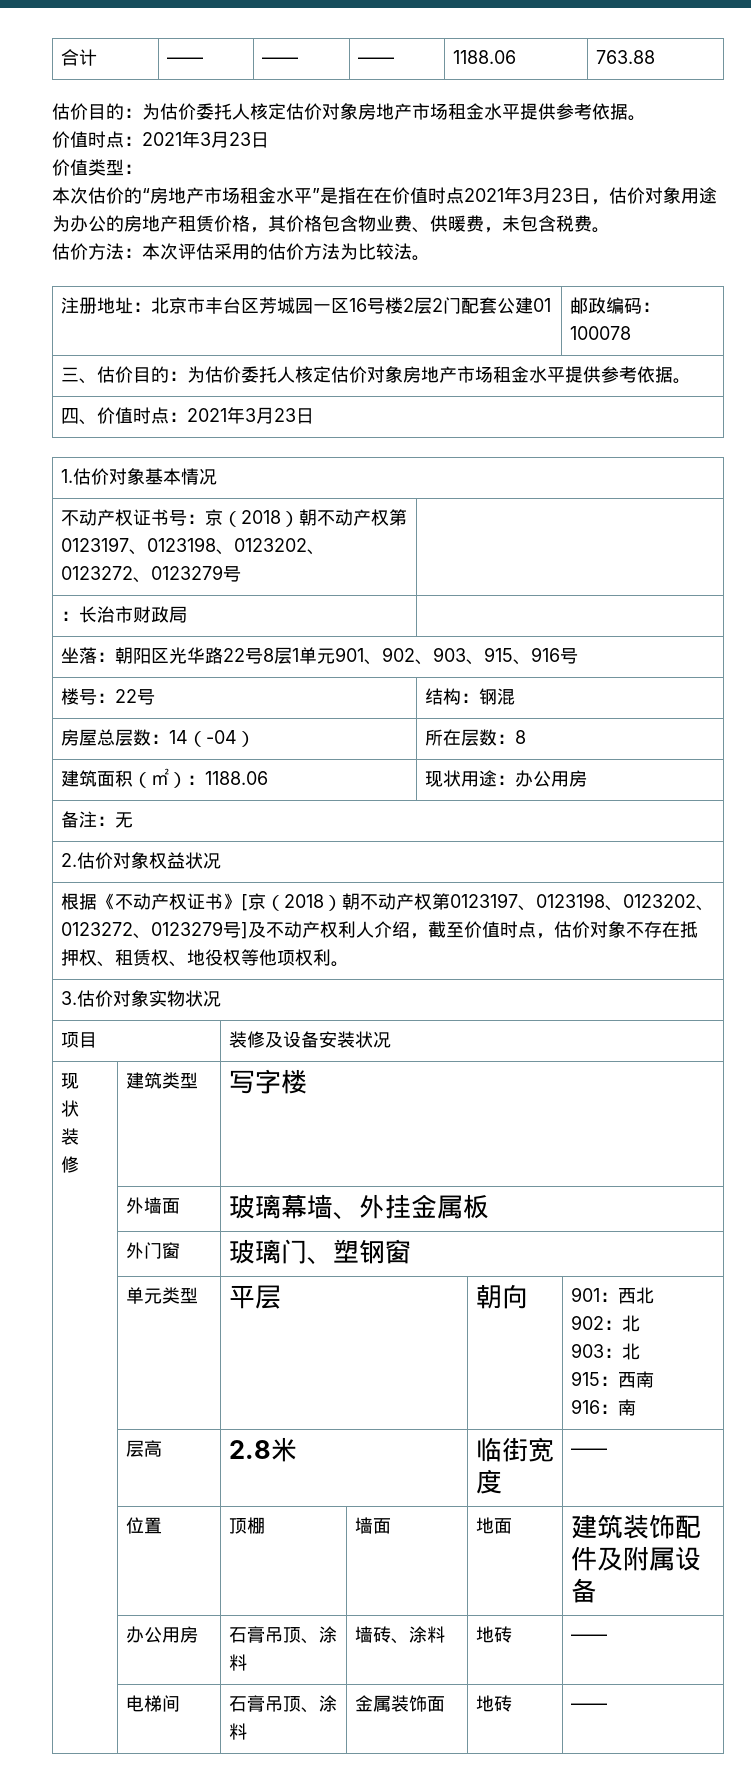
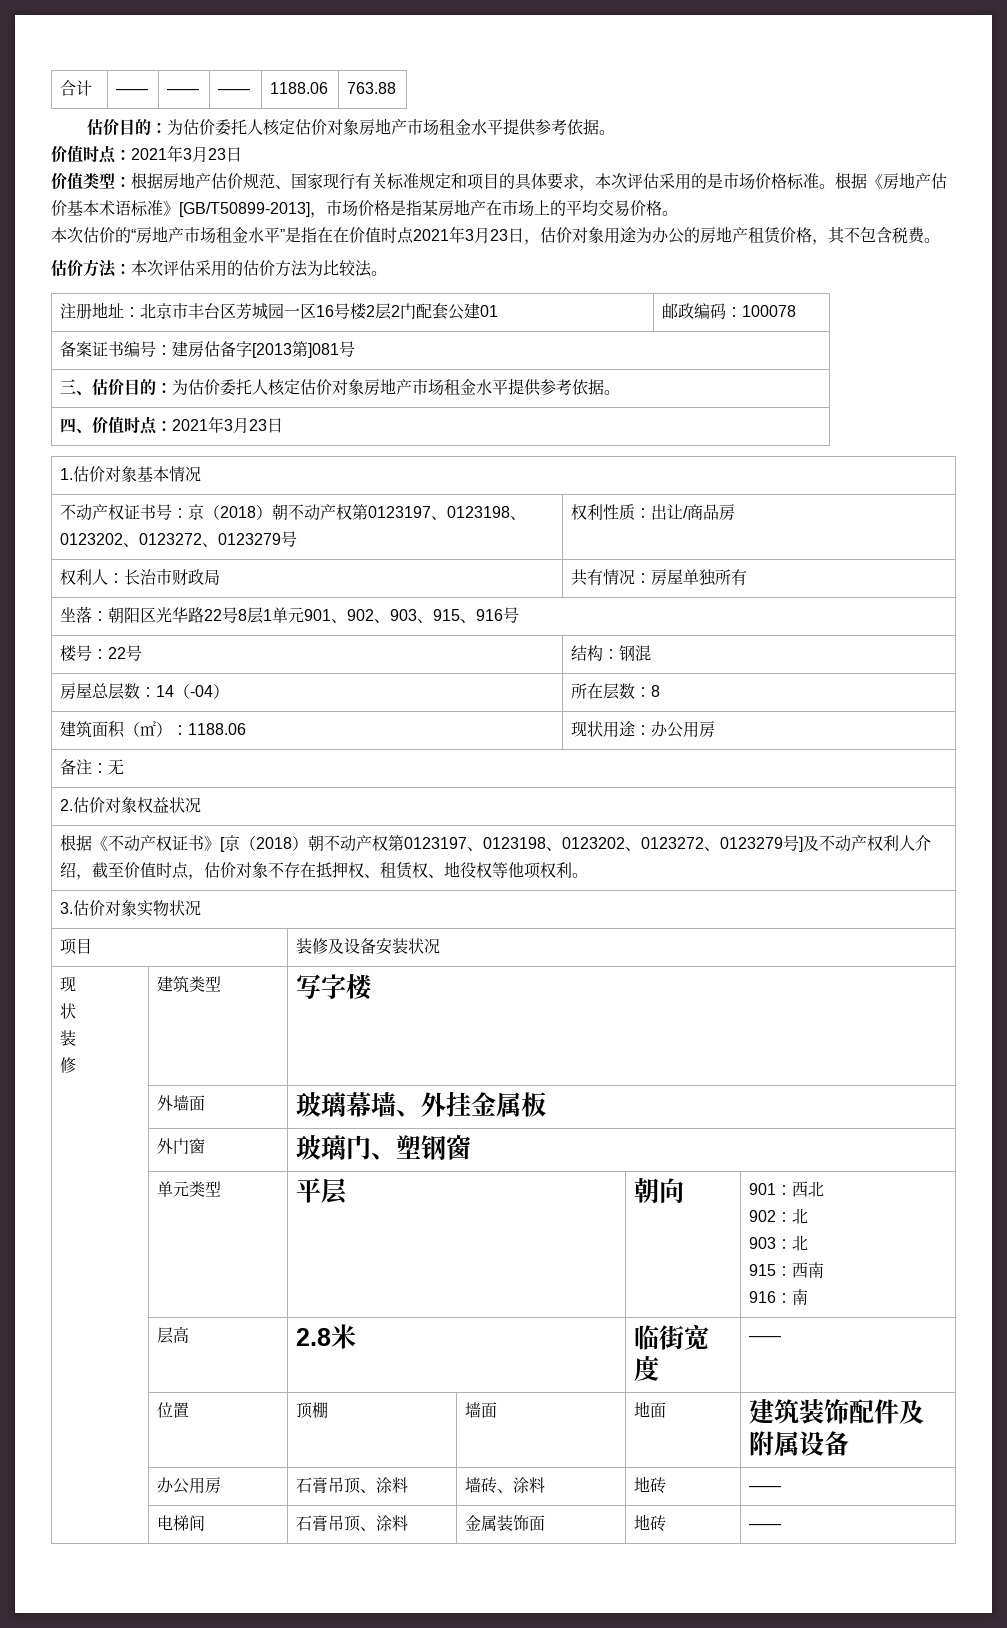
- 价值类型：
+ 价值类型：根据房地产估价规范、国家现行有关标准规定和项目的具体要求，本次评估采用的是市场价格标准。根据《房地产估价基本术语标准》[GB/T50899-2013]，市场价格是指某房地产在市场上的平均交易价格。
- 本次估价的“房地产市场租金水平”是指在在价值时点2021年3月23日，估价对象用途为办公的房地产租赁价格，其价格包含物业费、供暖费，未包含税费。
+ 本次估价的“房地产市场租金水平”是指在在价值时点2021年3月23日，估价对象用途为办公的房地产租赁价格，其不包含税费。
+ 备案证书编号：建房估备字[2013第]081号
- 不动产权证书号：京（2018）朝不动产权第0123197、0123198、0123202、0123272、0123279号 |
- ：长治市财政局 |
+ 不动产权证书号：京（2018）朝不动产权第0123197、0123198、0123202、0123272、0123279号 | 权利性质：出让/商品房
+ 权利人：长治市财政局 | 共有情况：房屋单独所有

